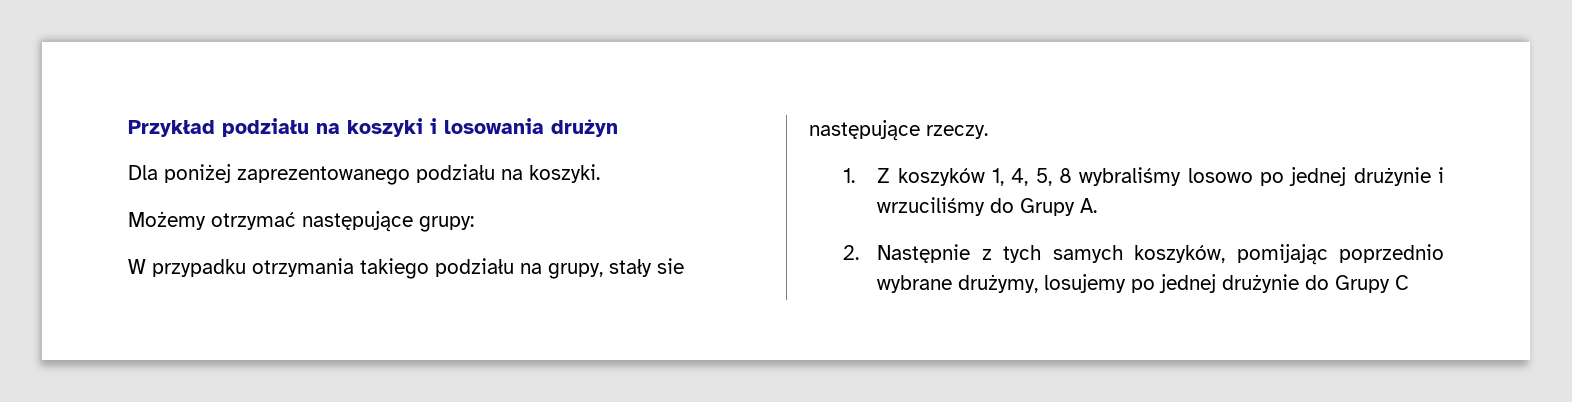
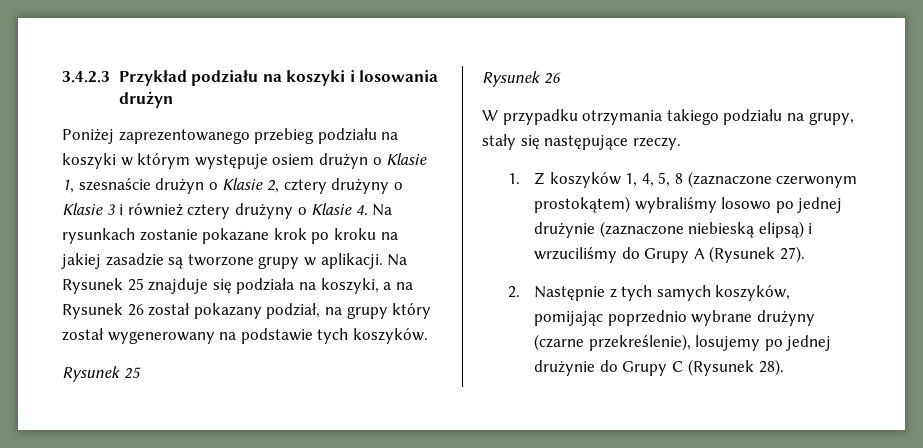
- Przykład podziału na koszyki i losowania drużyn
+ 3.4.2.3 Przykład podziału na koszyki i losowania drużyn
- Dla poniżej zaprezentowanego podziału na koszyki.
- Możemy otrzymać następujące grupy:
+ Poniżej zaprezentowanego przebieg podziału na koszyki w którym występuje osiem drużyn o Klasie 1, szesnaście drużyn o Klasie 2, cztery drużyny o Klasie 3 i również cztery drużyny o Klasie 4. Na rysunkach zostanie pokazane krok po kroku na jakiej zasadzie są tworzone grupy w aplikacji. Na Rysunek 25 znajduje się podziała na koszyki, a na Rysunek 26 został pokazany podział, na grupy który został wygenerowany na podstawie tych koszyków.
+ Rysunek 25
+ Rysunek 26
- W przypadku otrzymania takiego podziału na grupy, stały sie następujące rzeczy.
+ W przypadku otrzymania takiego podziału na grupy, stały się następujące rzeczy.
- 1. Z koszyków 1, 4, 5, 8 wybraliśmy losowo po jednej drużynie i wrzuciliśmy do Grupy A.
+ 1. Z koszyków 1, 4, 5, 8 (zaznaczone czerwonym prostokątem) wybraliśmy losowo po jednej drużynie (zaznaczone niebieską elipsą) i wrzuciliśmy do Grupy A (Rysunek 27).
- 2. Następnie z tych samych koszyków, pomijając poprzednio wybrane drużymy, losujemy po jednej drużynie do Grupy C
+ 2. Następnie z tych samych koszyków, pomijając poprzednio wybrane drużyny (czarne przekreślenie), losujemy po jednej drużynie do Grupy C (Rysunek 28).

